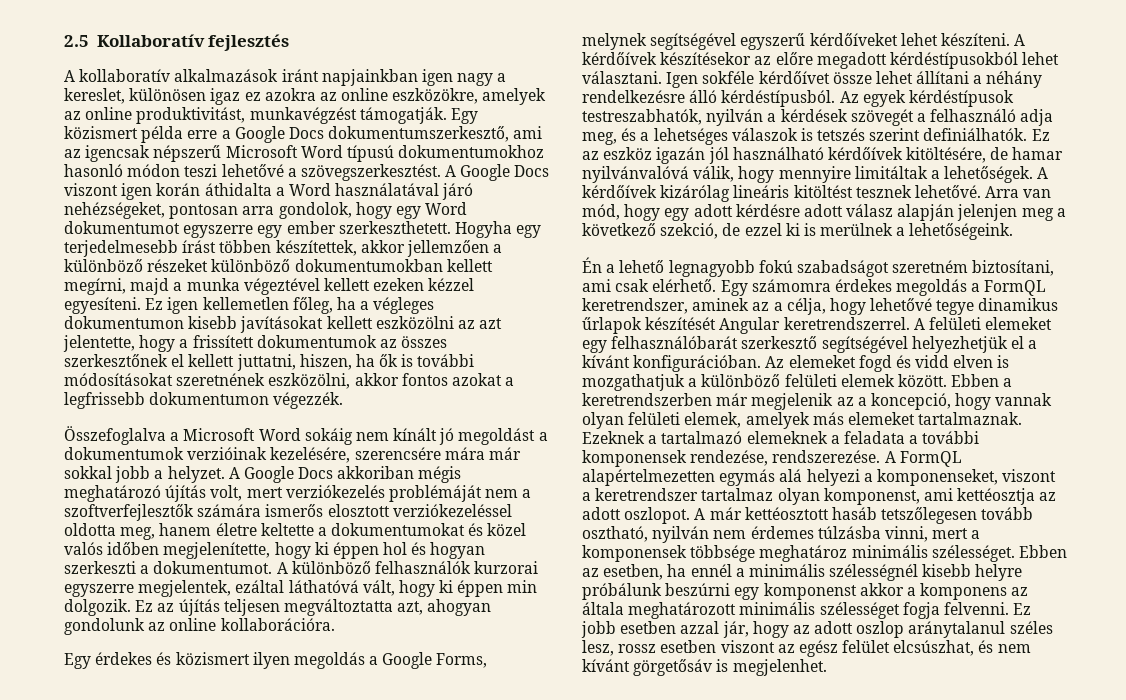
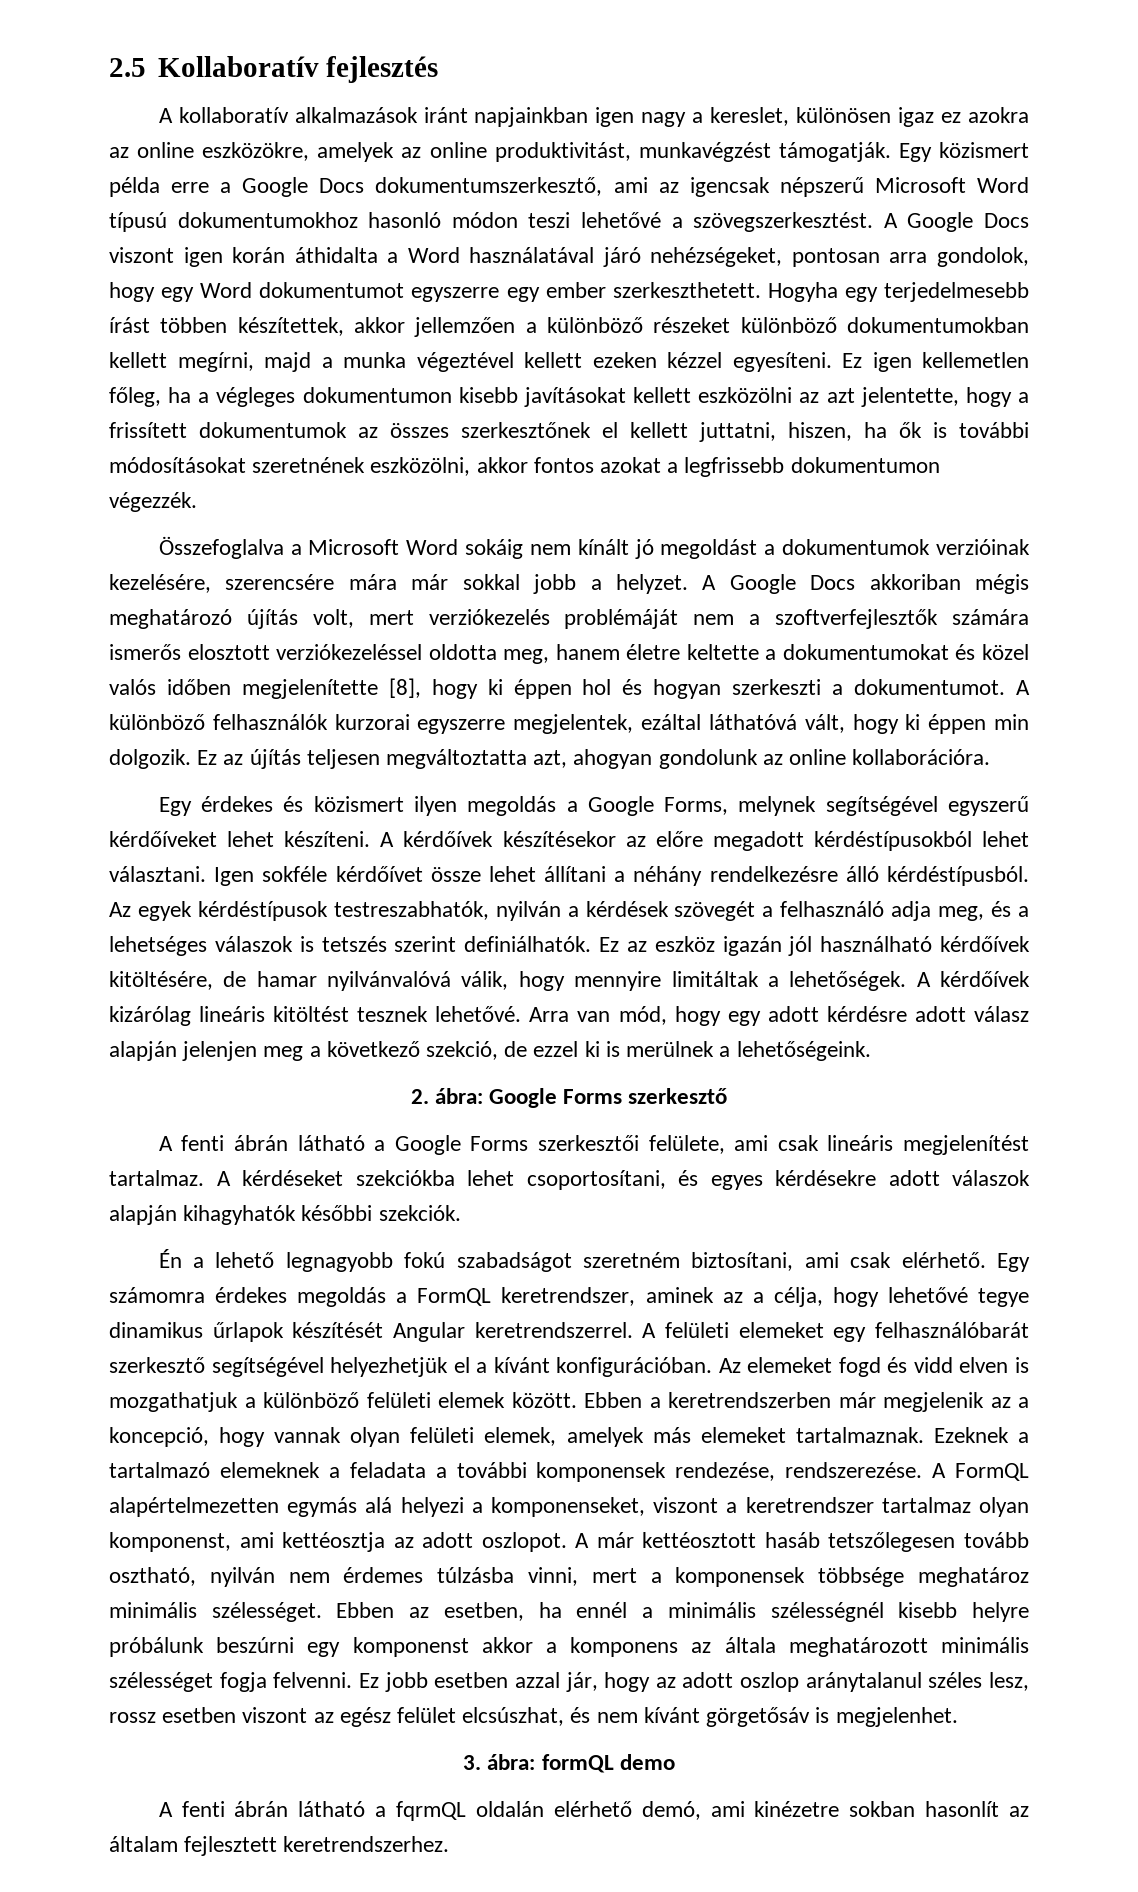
- A Google Docs akkoriban mégis meghatározó újítás volt, mert verziókezelés problémáját nem a szoftverfejlesztők számára ismerős elosztott verziókezeléssel oldotta meg, hanem életre keltette a dokumentumokat és közel valós időben megjelenítette, hogy ki éppen hol és hogyan szerkeszti a dokumentumot.
+ A Google Docs akkoriban mégis meghatározó újítás volt, mert verziókezelés problémáját nem a szoftverfejlesztők számára ismerős elosztott verziókezeléssel oldotta meg, hanem életre keltette a dokumentumokat és közel valós időben megjelenítette [8], hogy ki éppen hol és hogyan szerkeszti a dokumentumot.
+ 2. ábra: Google Forms szerkesztő
+ A fenti ábrán látható a Google Forms szerkesztői felülete, ami csak lineáris megjelenítést tartalmaz. A kérdéseket szekciókba lehet csoportosítani, és egyes kérdésekre adott válaszok alapján kihagyhatók későbbi szekciók.
+ 3. ábra: formQL demo
+ A fenti ábrán látható a fqrmQL oldalán elérhető demó, ami kinézetre sokban hasonlít az általam fejlesztett keretrendszerhez.

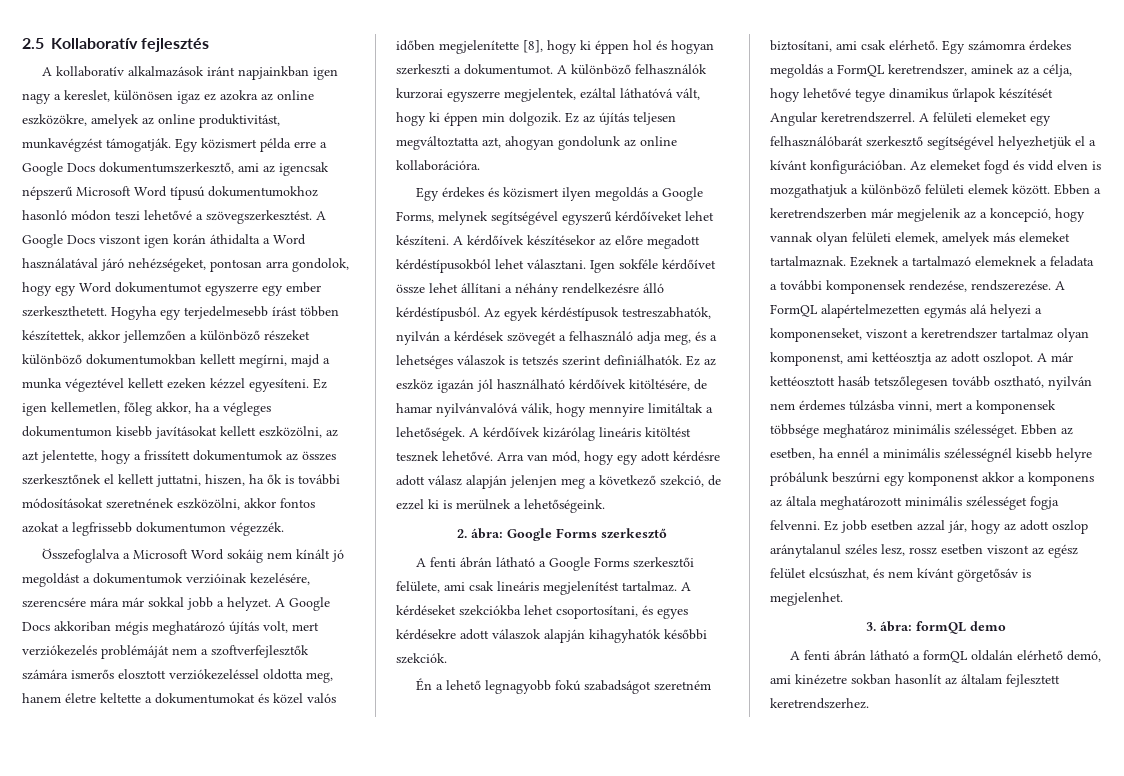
- Ez igen kellemetlen főleg, ha a végleges dokumentumon kisebb javításokat kellett eszközölni az azt jelentette, hogy a frissített dokumentumok az összes szerkesztőnek el kellett juttatni, hiszen, ha ők is további módosításokat szeretnének eszközölni, akkor fontos azokat a legfrissebb dokumentumon végezzék.
+ Ez igen kellemetlen, főleg akkor, ha a végleges dokumentumon kisebb javításokat kellett eszközölni, az azt jelentette, hogy a frissített dokumentumok az összes szerkesztőnek el kellett juttatni, hiszen, ha ők is további módosításokat szeretnének eszközölni, akkor fontos azokat a legfrissebb dokumentumon végezzék.
- A fenti ábrán látható a fqrmQL oldalán elérhető demó, ami kinézetre sokban hasonlít az általam fejlesztett keretrendszerhez.
+ A fenti ábrán látható a formQL oldalán elérhető demó, ami kinézetre sokban hasonlít az általam fejlesztett keretrendszerhez.

